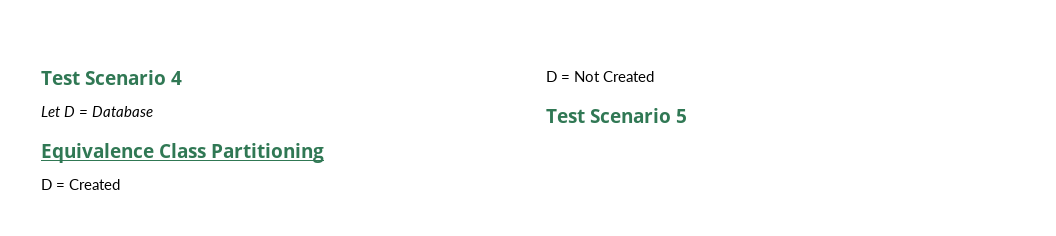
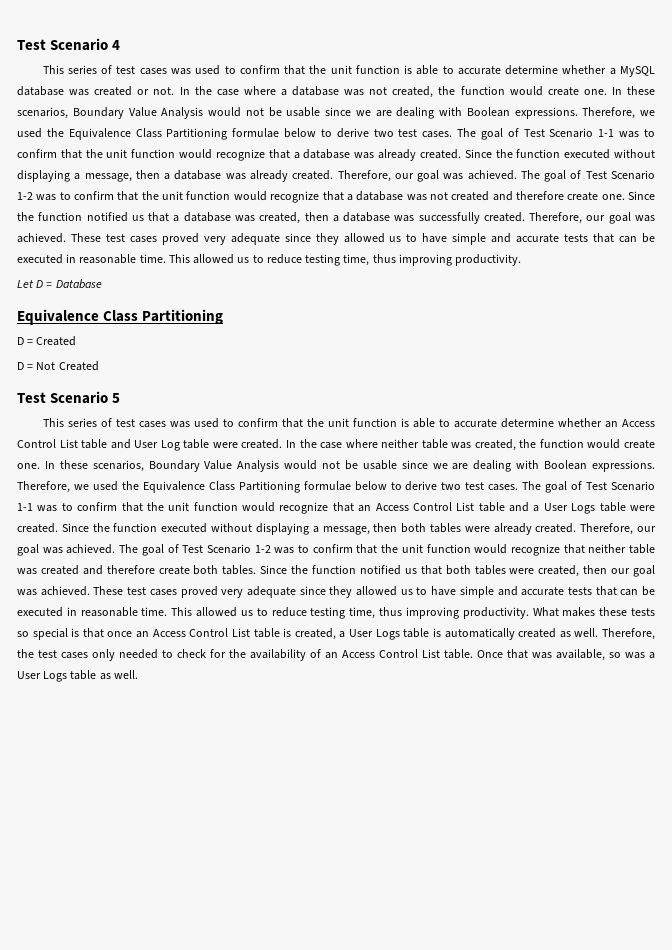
+ This series of test cases was used to confirm that the unit function is able to accurate determine whether a MySQL database was created or not. In the case where a database was not created, the function would create one. In these scenarios, Boundary Value Analysis would not be usable since we are dealing with Boolean expressions. Therefore, we used the Equivalence Class Partitioning formulae below to derive two test cases. The goal of Test Scenario 1-1 was to confirm that the unit function would recognize that a database was already created. Since the function executed without displaying a message, then a database was already created. Therefore, our goal was achieved. The goal of Test Scenario 1-2 was to confirm that the unit function would recognize that a database was not created and therefore create one. Since the function notified us that a database was created, then a database was successfully created. Therefore, our goal was achieved. These test cases proved very adequate since they allowed us to have simple and accurate tests that can be executed in reasonable time. This allowed us to reduce testing time, thus improving productivity.
+ This series of test cases was used to confirm that the unit function is able to accurate determine whether an Access Control List table and User Log table were created. In the case where neither table was created, the function would create one. In these scenarios, Boundary Value Analysis would not be usable since we are dealing with Boolean expressions. Therefore, we used the Equivalence Class Partitioning formulae below to derive two test cases. The goal of Test Scenario 1-1 was to confirm that the unit function would recognize that an Access Control List table and a User Logs table were created. Since the function executed without displaying a message, then both tables were already created. Therefore, our goal was achieved. The goal of Test Scenario 1-2 was to confirm that the unit function would recognize that neither table was created and therefore create both tables. Since the function notified us that both tables were created, then our goal was achieved. These test cases proved very adequate since they allowed us to have simple and accurate tests that can be executed in reasonable time. This allowed us to reduce testing time, thus improving productivity. What makes these tests so special is that once an Access Control List table is created, a User Logs table is automatically created as well. Therefore, the test cases only needed to check for the availability of an Access Control List table. Once that was available, so was a User Logs table as well.

